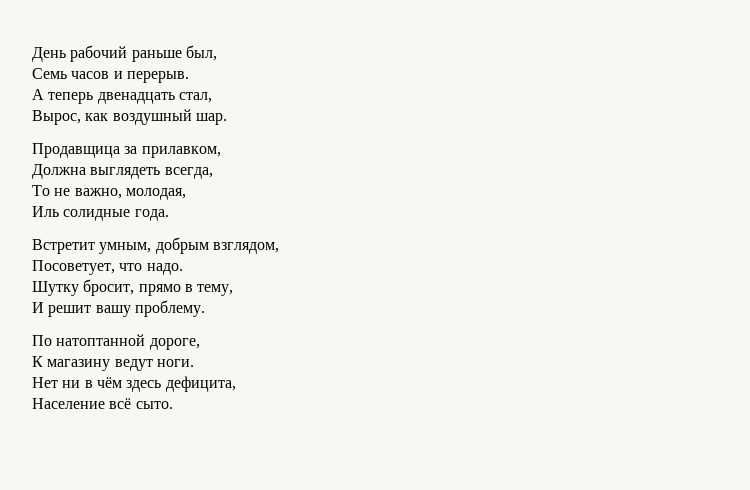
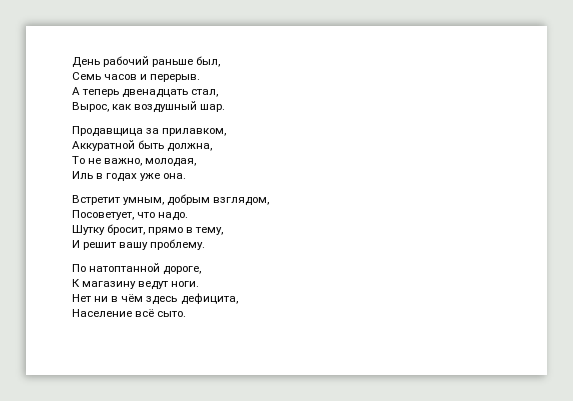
- Должна выглядеть всегда,
+ Аккуратной быть должна,
- Иль солидные года.
+ Иль в годах уже она.

